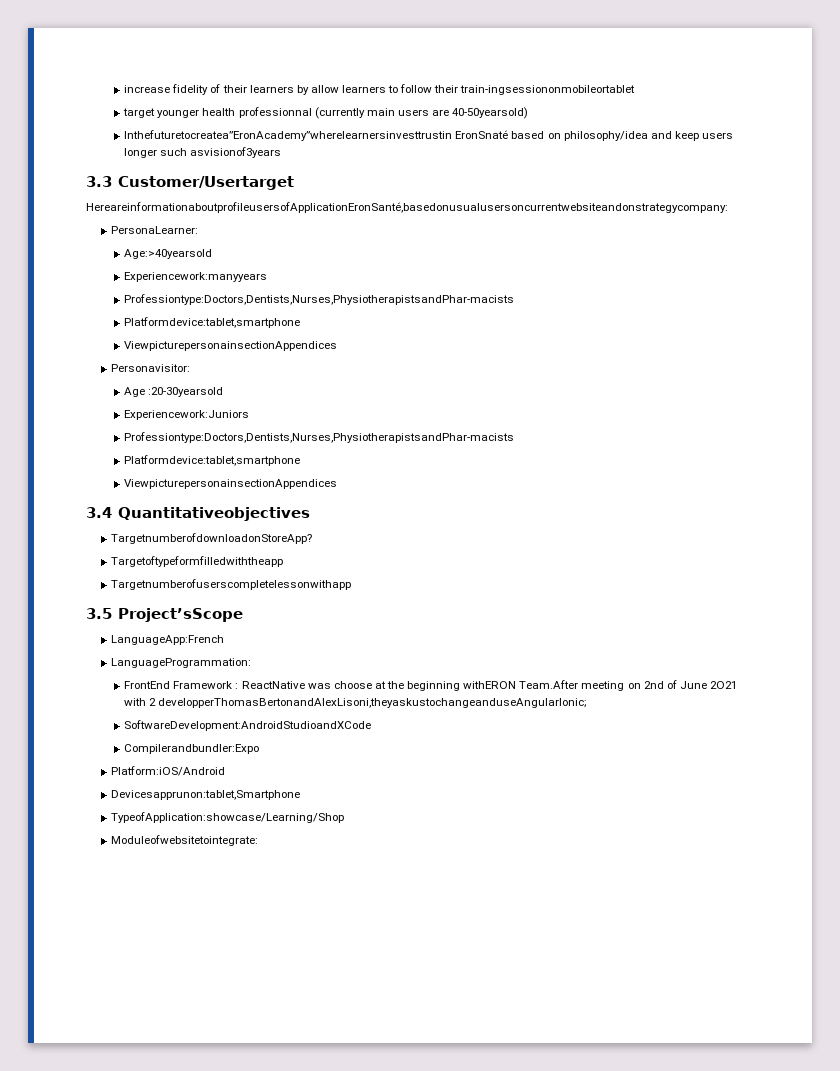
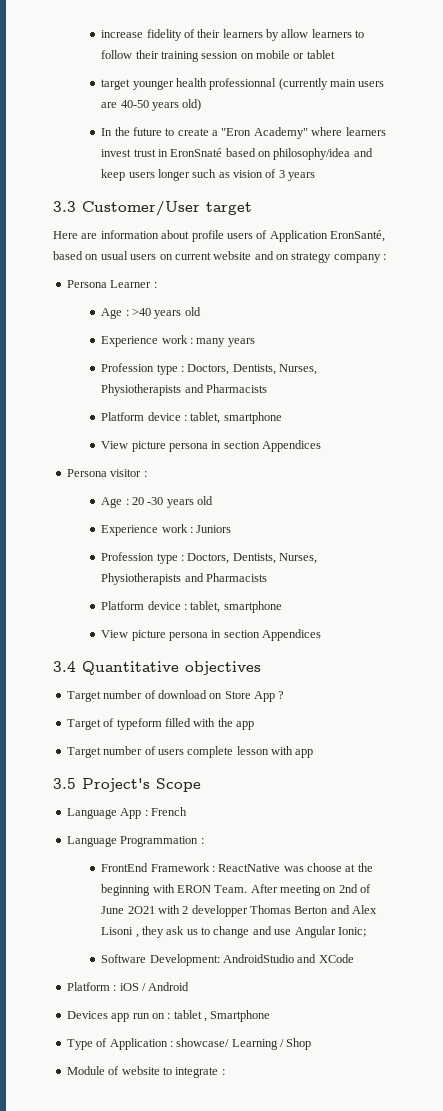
- increase fidelity of their learners by allow learners to follow their train-ingsessiononmobileortablet
+ increase fidelity of their learners by allow learners to follow their training session on mobile or tablet
- target younger health professionnal (currently main users are 40-50yearsold)
- Inthefuturetocreatea”EronAcademy”wherelearnersinvesttrustin EronSnaté based on philosophy/idea and keep users longer such asvisionof3years
- 3.3 Customer/Usertarget
- HereareinformationaboutprofileusersofApplicationEronSanté,basedonusualusersoncurrentwebsiteandonstrategycompany:
- PersonaLearner:
- Age:>40yearsold
- Experiencework:manyyears
- Professiontype:Doctors,Dentists,Nurses,PhysiotherapistsandPhar-macists
- Platformdevice:tablet,smartphone
- ViewpicturepersonainsectionAppendices
- Personavisitor:
- Age :20-30yearsold
- Experiencework:Juniors
- Professiontype:Doctors,Dentists,Nurses,PhysiotherapistsandPhar-macists
- Platformdevice:tablet,smartphone
- ViewpicturepersonainsectionAppendices
- 3.4 Quantitativeobjectives
- TargetnumberofdownloadonStoreApp?
- Targetoftypeformfilledwiththeapp
- Targetnumberofuserscompletelessonwithapp
- 3.5 Project’sScope
- LanguageApp:French
- LanguageProgrammation:
+ target younger health professionnal (currently main users are 40-50 years old)
+ In the future to create a "Eron Academy" where learners invest trust in EronSnaté based on philosophy/idea and keep users longer such as vision of 3 years
+ 3.3 Customer/User target
+ Here are information about profile users of Application EronSanté, based on usual users on current website and on strategy company :
+ Persona Learner :
+ Age : >40 years old
+ Experience work : many years
+ Profession type : Doctors, Dentists, Nurses, Physiotherapists and Pharmacists
+ Platform device : tablet, smartphone
+ View picture persona in section Appendices
+ Persona visitor :
+ Age : 20 -30 years old
+ Experience work : Juniors
+ Profession type : Doctors, Dentists, Nurses, Physiotherapists and Pharmacists
+ Platform device : tablet, smartphone
+ View picture persona in section Appendices
+ 3.4 Quantitative objectives
+ Target number of download on Store App ?
+ Target of typeform filled with the app
+ Target number of users complete lesson with app
+ 3.5 Project's Scope
+ Language App : French
+ Language Programmation :
- FrontEnd Framework : ReactNative was choose at the beginning withERON Team.After meeting on 2nd of June 2O21 with 2 developperThomasBertonandAlexLisoni,theyaskustochangeanduseAngularIonic;
- SoftwareDevelopment:AndroidStudioandXCode
- Compilerandbundler:Expo
- Platform:iOS/Android
- Devicesapprunon:tablet,Smartphone
- TypeofApplication:showcase/Learning/Shop
- Moduleofwebsitetointegrate:
+ FrontEnd Framework : ReactNative was choose at the beginning with ERON Team. After meeting on 2nd of June 2O21 with 2 developper Thomas Berton and Alex Lisoni , they ask us to change and use Angular Ionic;
+ Software Development: AndroidStudio and XCode
+ Platform : iOS / Android
+ Devices app run on : tablet , Smartphone
+ Type of Application : showcase/ Learning / Shop
+ Module of website to integrate :

